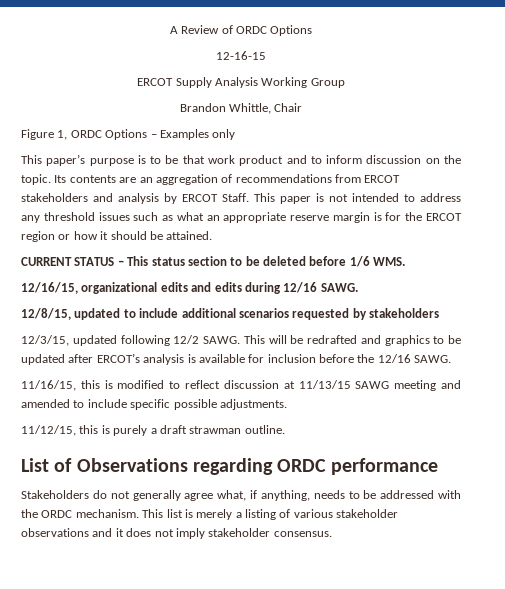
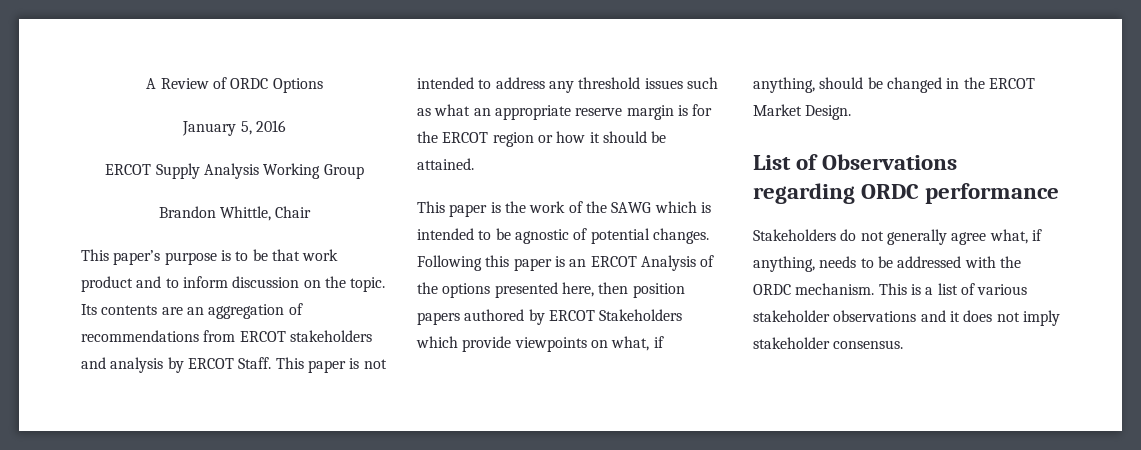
- 12-16-15
+ January 5, 2016
- Figure 1, ORDC Options – Examples only
- CURRENT STATUS – This status section to be deleted before 1/6 WMS.
- 12/16/15, organizational edits and edits during 12/16 SAWG.
- 12/8/15, updated to include additional scenarios requested by stakeholders
- 12/3/15, updated following 12/2 SAWG. This will be redrafted and graphics to be updated after ERCOT’s analysis is available for inclusion before the 12/16 SAWG.
- 11/16/15, this is modified to reflect discussion at 11/13/15 SAWG meeting and amended to include specific possible adjustments.
- 11/12/15, this is purely a draft strawman outline.
+ This paper is the work of the SAWG which is intended to be agnostic of potential changes. Following this paper is an ERCOT Analysis of the options presented here, then position papers authored by ERCOT Stakeholders which provide viewpoints on what, if anything, should be changed in the ERCOT Market Design.
- This list is merely a listing of various stakeholder observations and it does not imply stakeholder consensus.
+ This is a list of various stakeholder observations and it does not imply stakeholder consensus.

